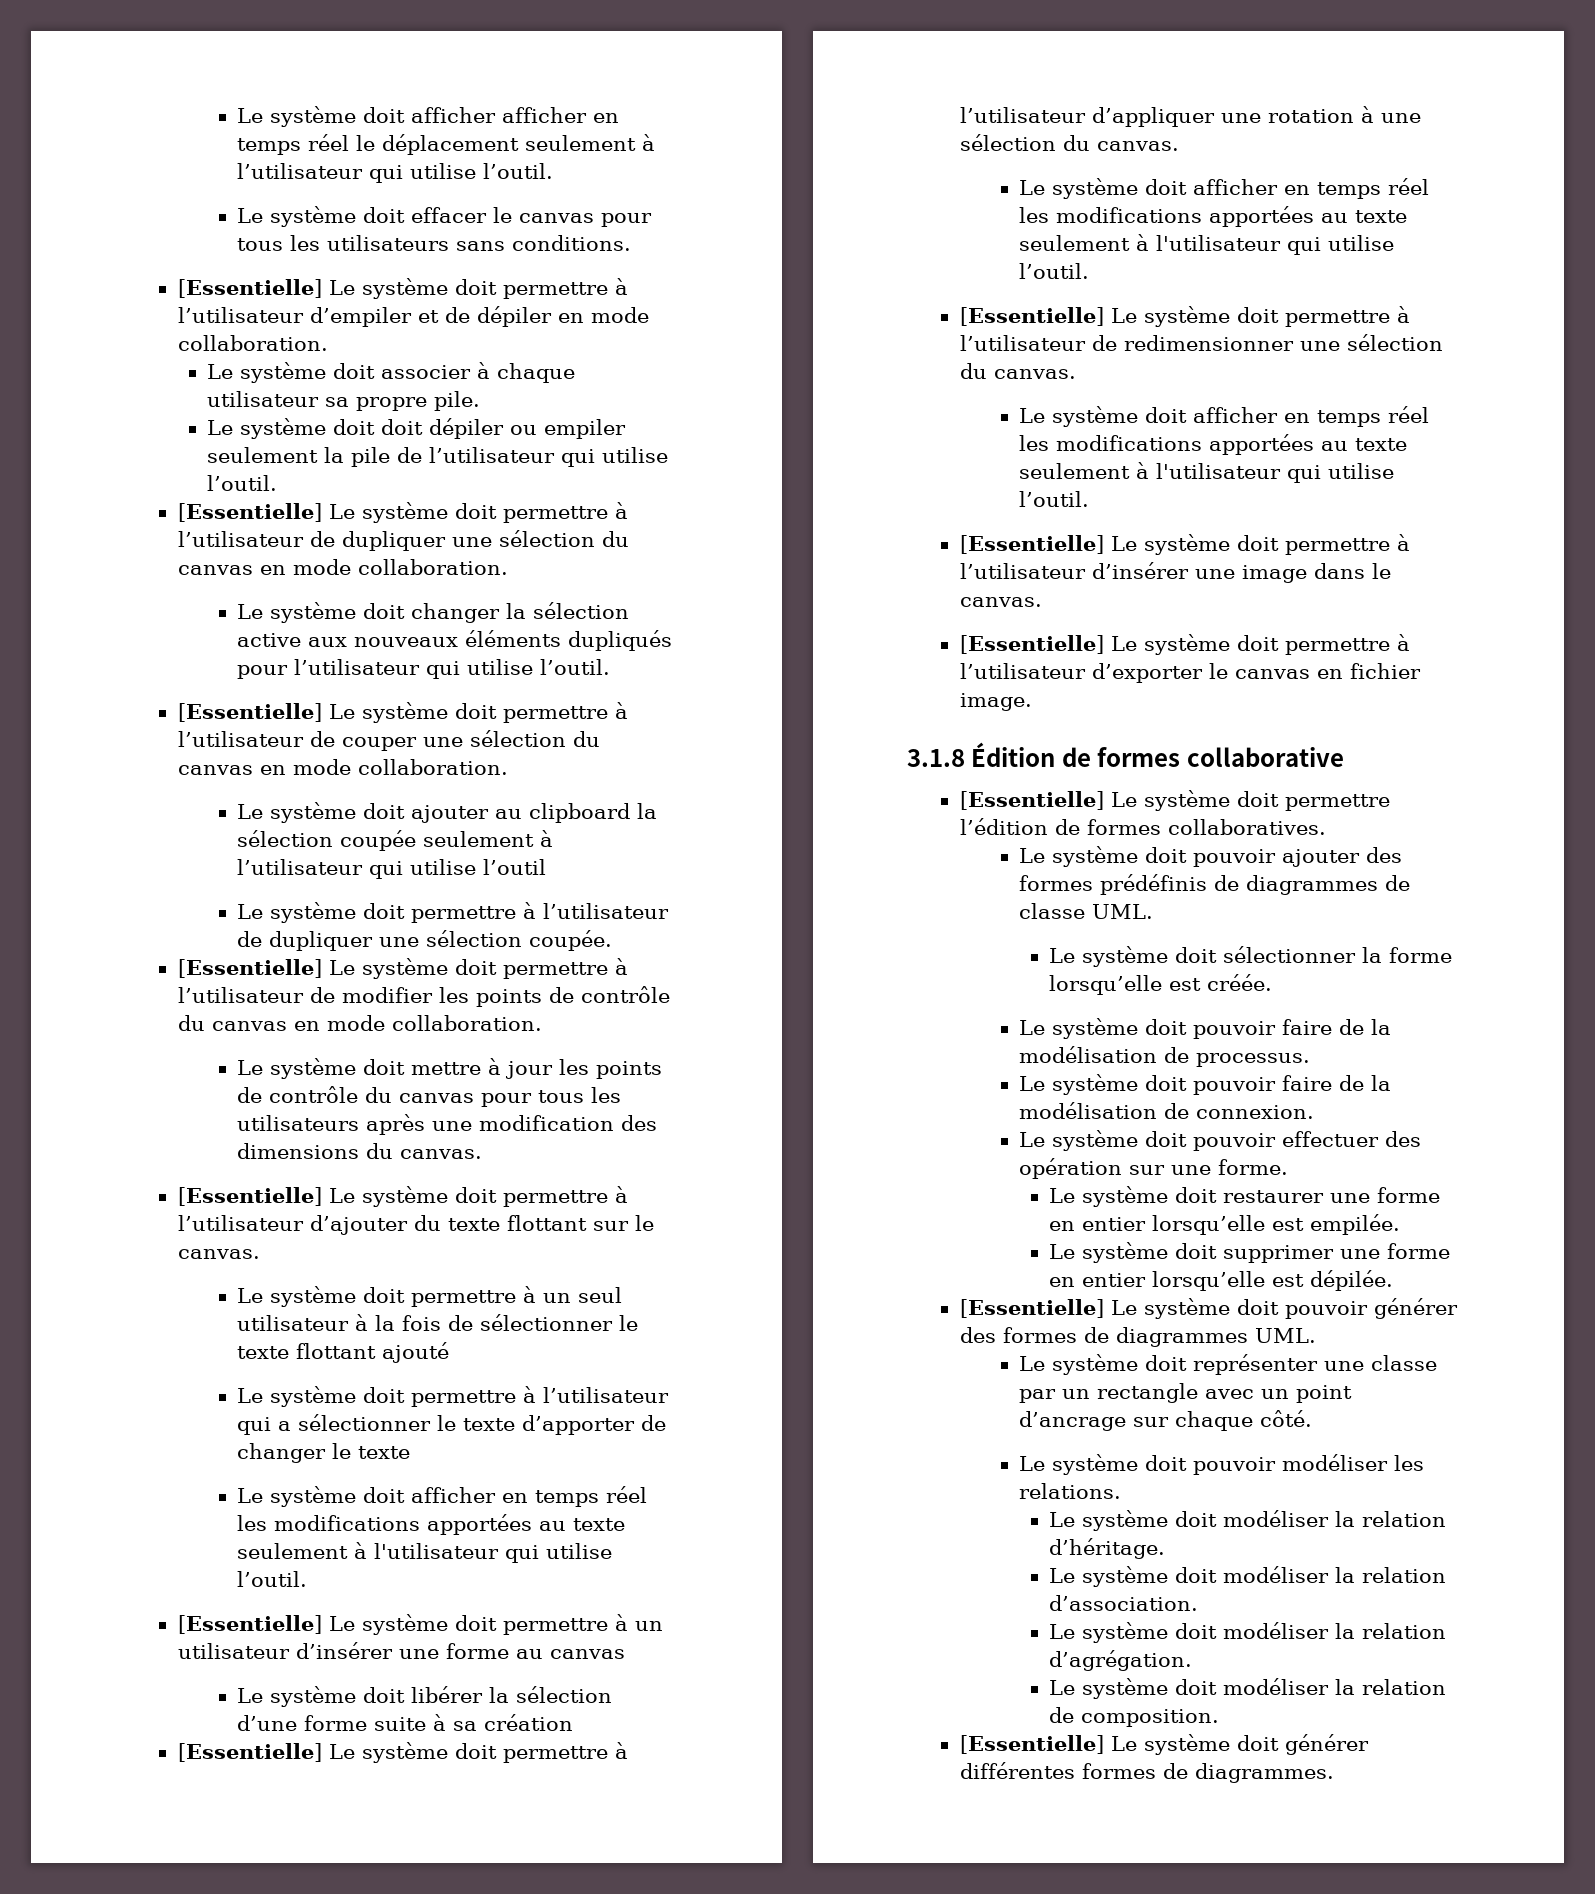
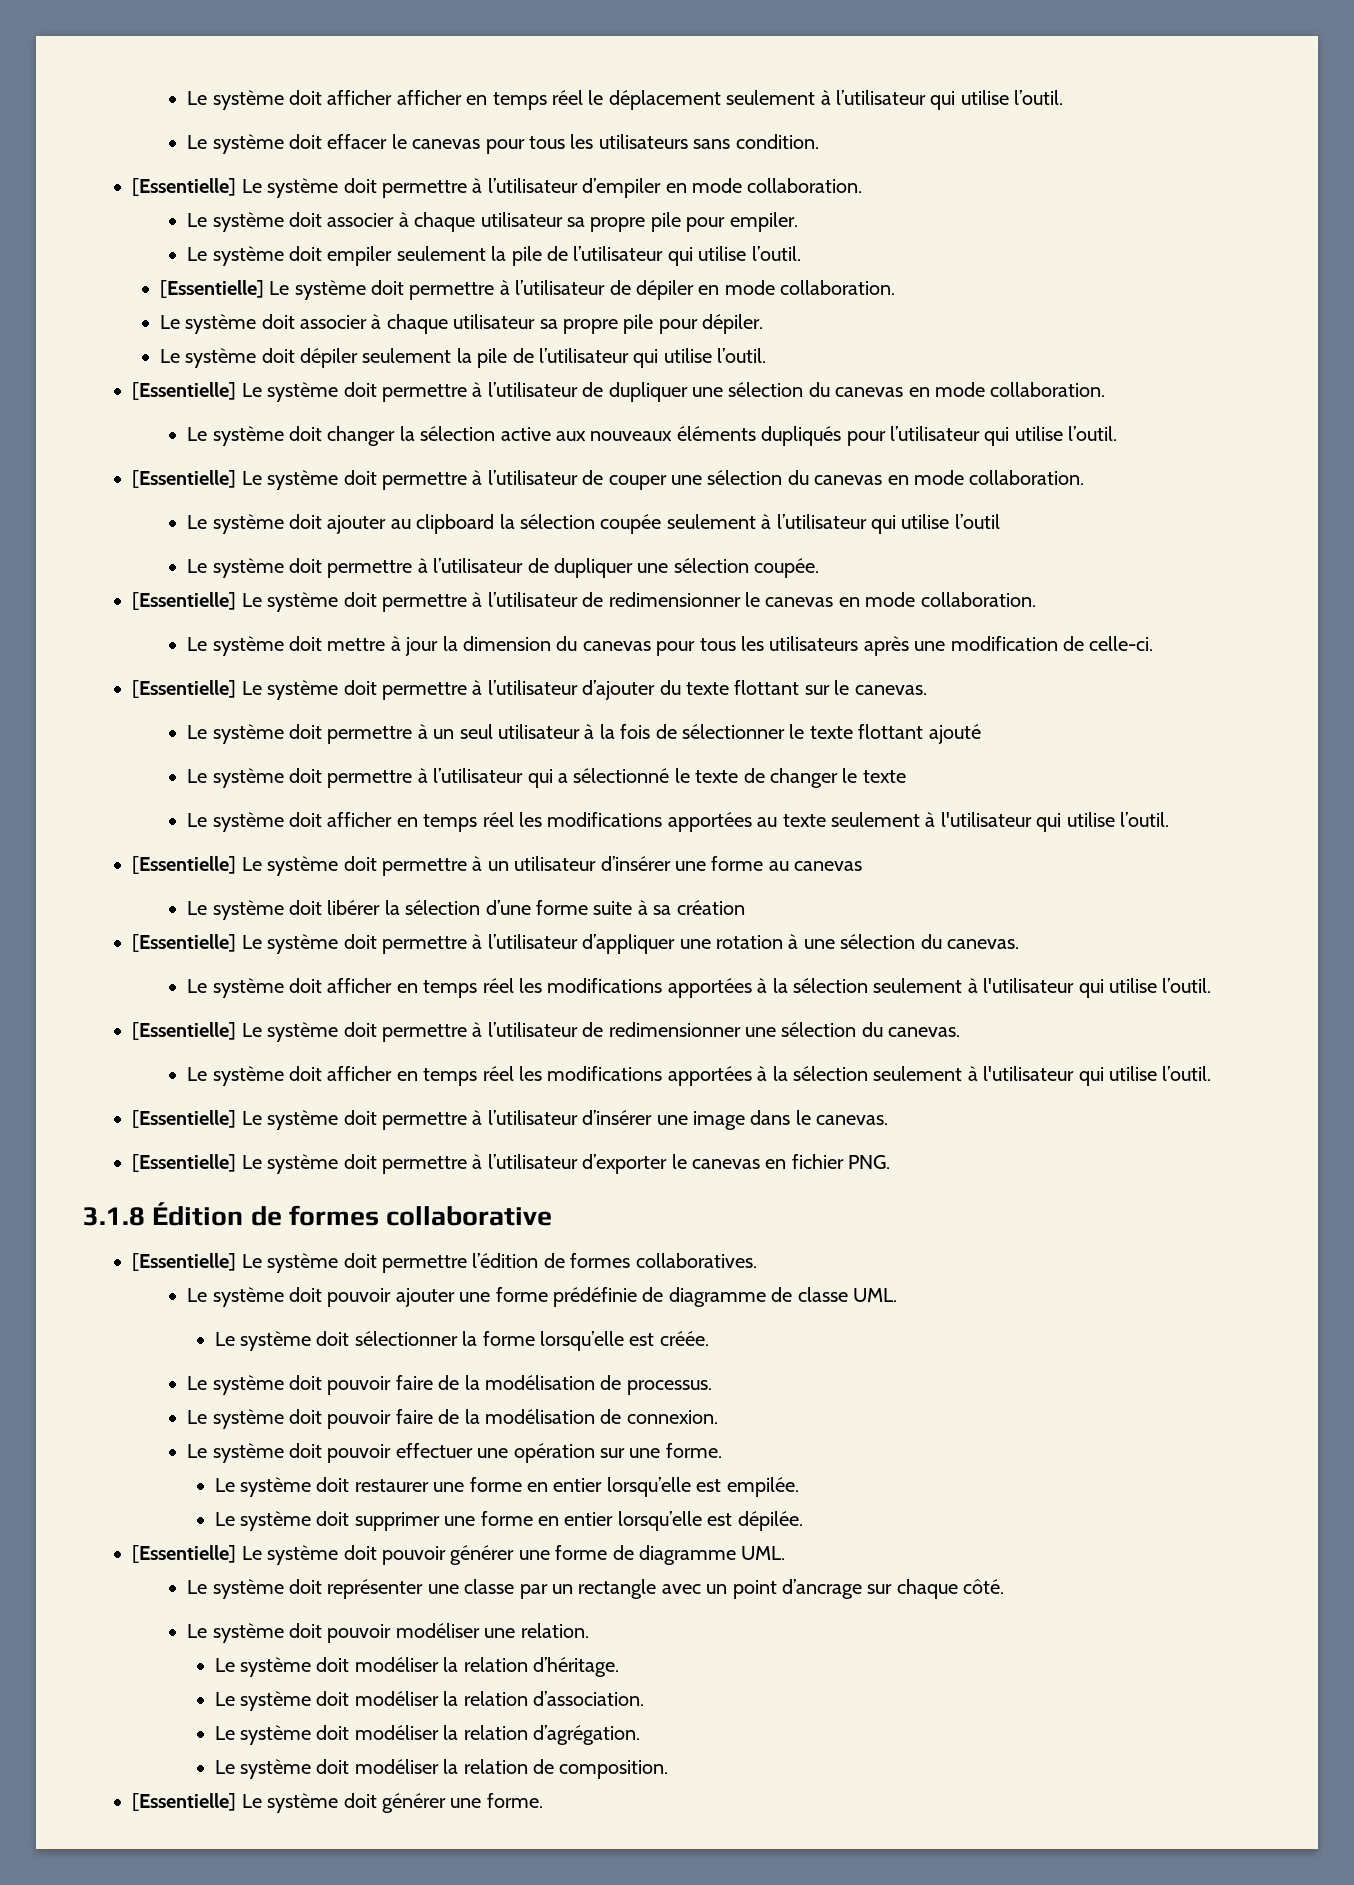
- Le système doit effacer le canvas pour tous les utilisateurs sans conditions.
+ Le système doit effacer le canevas pour tous les utilisateurs sans condition.
- [Essentielle] Le système doit permettre à l’utilisateur d’empiler et de dépiler en mode collaboration.
+ [Essentielle] Le système doit permettre à l’utilisateur d’empiler en mode collaboration.
+ Le système doit associer à chaque utilisateur sa propre pile pour empiler.
+ Le système doit empiler seulement la pile de l’utilisateur qui utilise l’outil.
+ [Essentielle] Le système doit permettre à l’utilisateur de dépiler en mode collaboration.
- Le système doit associer à chaque utilisateur sa propre pile.
- Le système doit doit dépiler ou empiler seulement la pile de l’utilisateur qui utilise l’outil.
+ Le système doit associer à chaque utilisateur sa propre pile pour dépiler.
+ Le système doit dépiler seulement la pile de l’utilisateur qui utilise l’outil.
- [Essentielle] Le système doit permettre à l’utilisateur de dupliquer une sélection du canvas en mode collaboration.
+ [Essentielle] Le système doit permettre à l’utilisateur de dupliquer une sélection du canevas en mode collaboration.
- [Essentielle] Le système doit permettre à l’utilisateur de couper une sélection du canvas en mode collaboration.
+ [Essentielle] Le système doit permettre à l’utilisateur de couper une sélection du canevas en mode collaboration.
- [Essentielle] Le système doit permettre à l’utilisateur de modifier les points de contrôle du canvas en mode collaboration.
+ [Essentielle] Le système doit permettre à l’utilisateur de redimensionner le canevas en mode collaboration.
- Le système doit mettre à jour les points de contrôle du canvas pour tous les utilisateurs après une modification des dimensions du canvas.
+ Le système doit mettre à jour la dimension du canevas pour tous les utilisateurs après une modification de celle-ci.
- [Essentielle] Le système doit permettre à l’utilisateur d’ajouter du texte flottant sur le canvas.
+ [Essentielle] Le système doit permettre à l’utilisateur d’ajouter du texte flottant sur le canevas.
- Le système doit permettre à l’utilisateur qui a sélectionner le texte d’apporter de changer le texte
+ Le système doit permettre à l’utilisateur qui a sélectionné le texte de changer le texte
- [Essentielle] Le système doit permettre à un utilisateur d’insérer une forme au canvas
+ [Essentielle] Le système doit permettre à un utilisateur d’insérer une forme au canevas
- [Essentielle] Le système doit permettre à l’utilisateur d’appliquer une rotation à une sélection du canvas.
- Le système doit afficher en temps réel les modifications apportées au texte seulement à l'utilisateur qui utilise l’outil.
+ [Essentielle] Le système doit permettre à l’utilisateur d’appliquer une rotation à une sélection du canevas.
+ Le système doit afficher en temps réel les modifications apportées à la sélection seulement à l'utilisateur qui utilise l’outil.
- [Essentielle] Le système doit permettre à l’utilisateur de redimensionner une sélection du canvas.
- Le système doit afficher en temps réel les modifications apportées au texte seulement à l'utilisateur qui utilise l’outil.
+ [Essentielle] Le système doit permettre à l’utilisateur de redimensionner une sélection du canevas.
+ Le système doit afficher en temps réel les modifications apportées à la sélection seulement à l'utilisateur qui utilise l’outil.
- [Essentielle] Le système doit permettre à l’utilisateur d’insérer une image dans le canvas.
+ [Essentielle] Le système doit permettre à l’utilisateur d’insérer une image dans le canevas.
- [Essentielle] Le système doit permettre à l’utilisateur d’exporter le canvas en fichier image.
+ [Essentielle] Le système doit permettre à l’utilisateur d’exporter le canevas en fichier PNG.
- Le système doit pouvoir ajouter des formes prédéfinis de diagrammes de classe UML.
+ Le système doit pouvoir ajouter une forme prédéfinie de diagramme de classe UML.
- Le système doit pouvoir effectuer des opération sur une forme.
+ Le système doit pouvoir effectuer une opération sur une forme.
- [Essentielle] Le système doit pouvoir générer des formes de diagrammes UML.
+ [Essentielle] Le système doit pouvoir générer une forme de diagramme UML.
- Le système doit pouvoir modéliser les relations.
+ Le système doit pouvoir modéliser une relation.
- [Essentielle] Le système doit générer différentes formes de diagrammes.
+ [Essentielle] Le système doit générer une forme.

